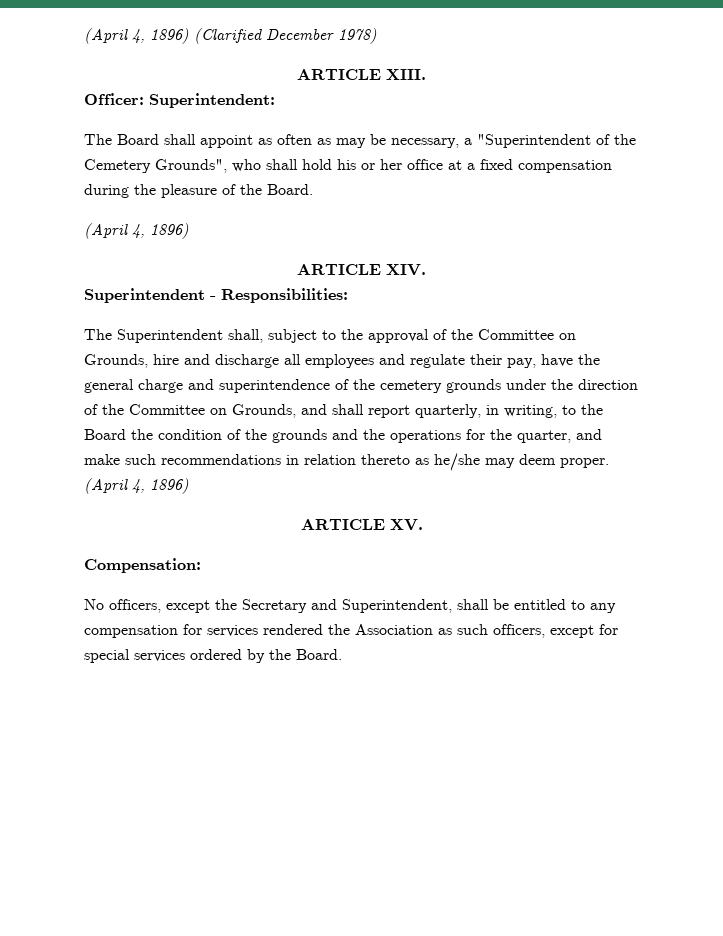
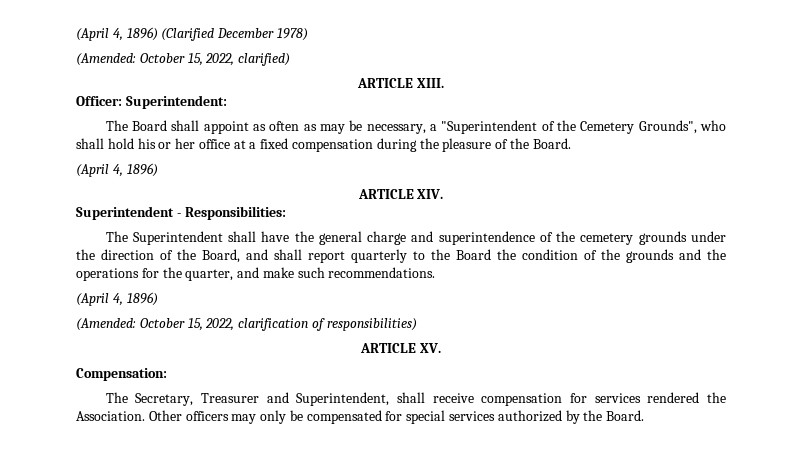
+ (Amended: October 15, 2022, clarified)
- The Superintendent shall, subject to the approval of the Committee on Grounds, hire and discharge all employees and regulate their pay, have the general charge and superintendence of the cemetery grounds under the direction of the Committee on Grounds, and shall report quarterly, in writing, to the Board the condition of the grounds and the operations for the quarter, and make such recommendations in relation thereto as he/she may deem proper. (April 4, 1896)
+ The Superintendent shall have the general charge and superintendence of the cemetery grounds under the direction of the Board, and shall report quarterly to the Board the condition of the grounds and the operations for the quarter, and make such recommendations.
+ (April 4, 1896)
+ (Amended: October 15, 2022, clarification of responsibilities)
  ARTICLE XV.
  Compensation:
- No officers, except the Secretary and Superintendent, shall be entitled to any compensation for services rendered the Association as such officers, except for special services ordered by the Board.
+ The Secretary, Treasurer and Superintendent, shall receive compensation for services rendered the Association. Other officers may only be compensated for special services authorized by the Board.

